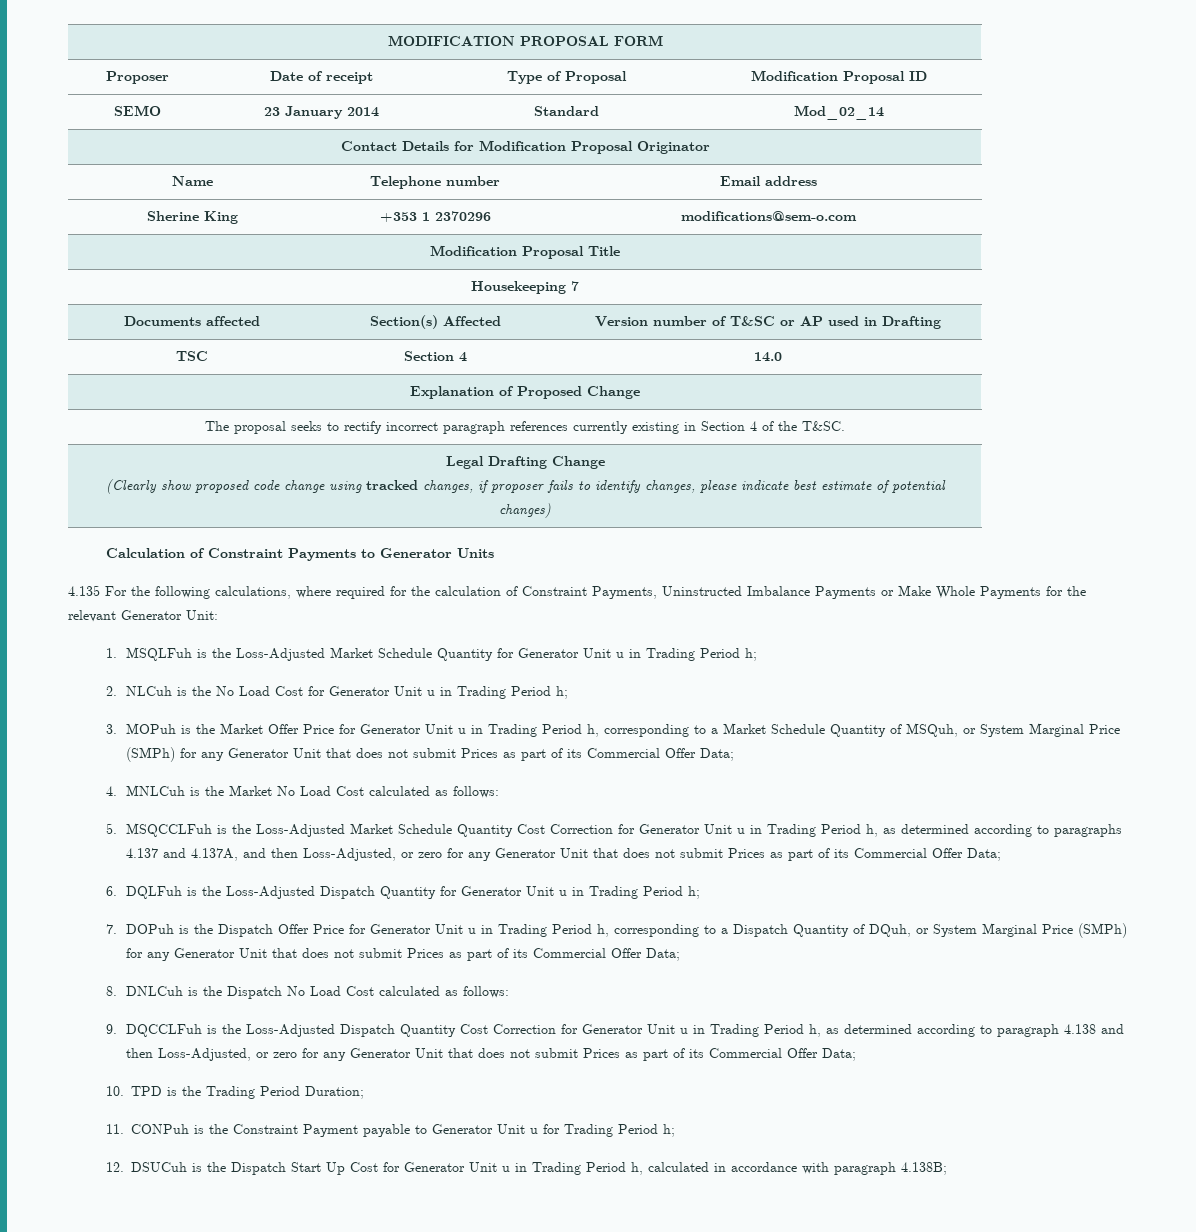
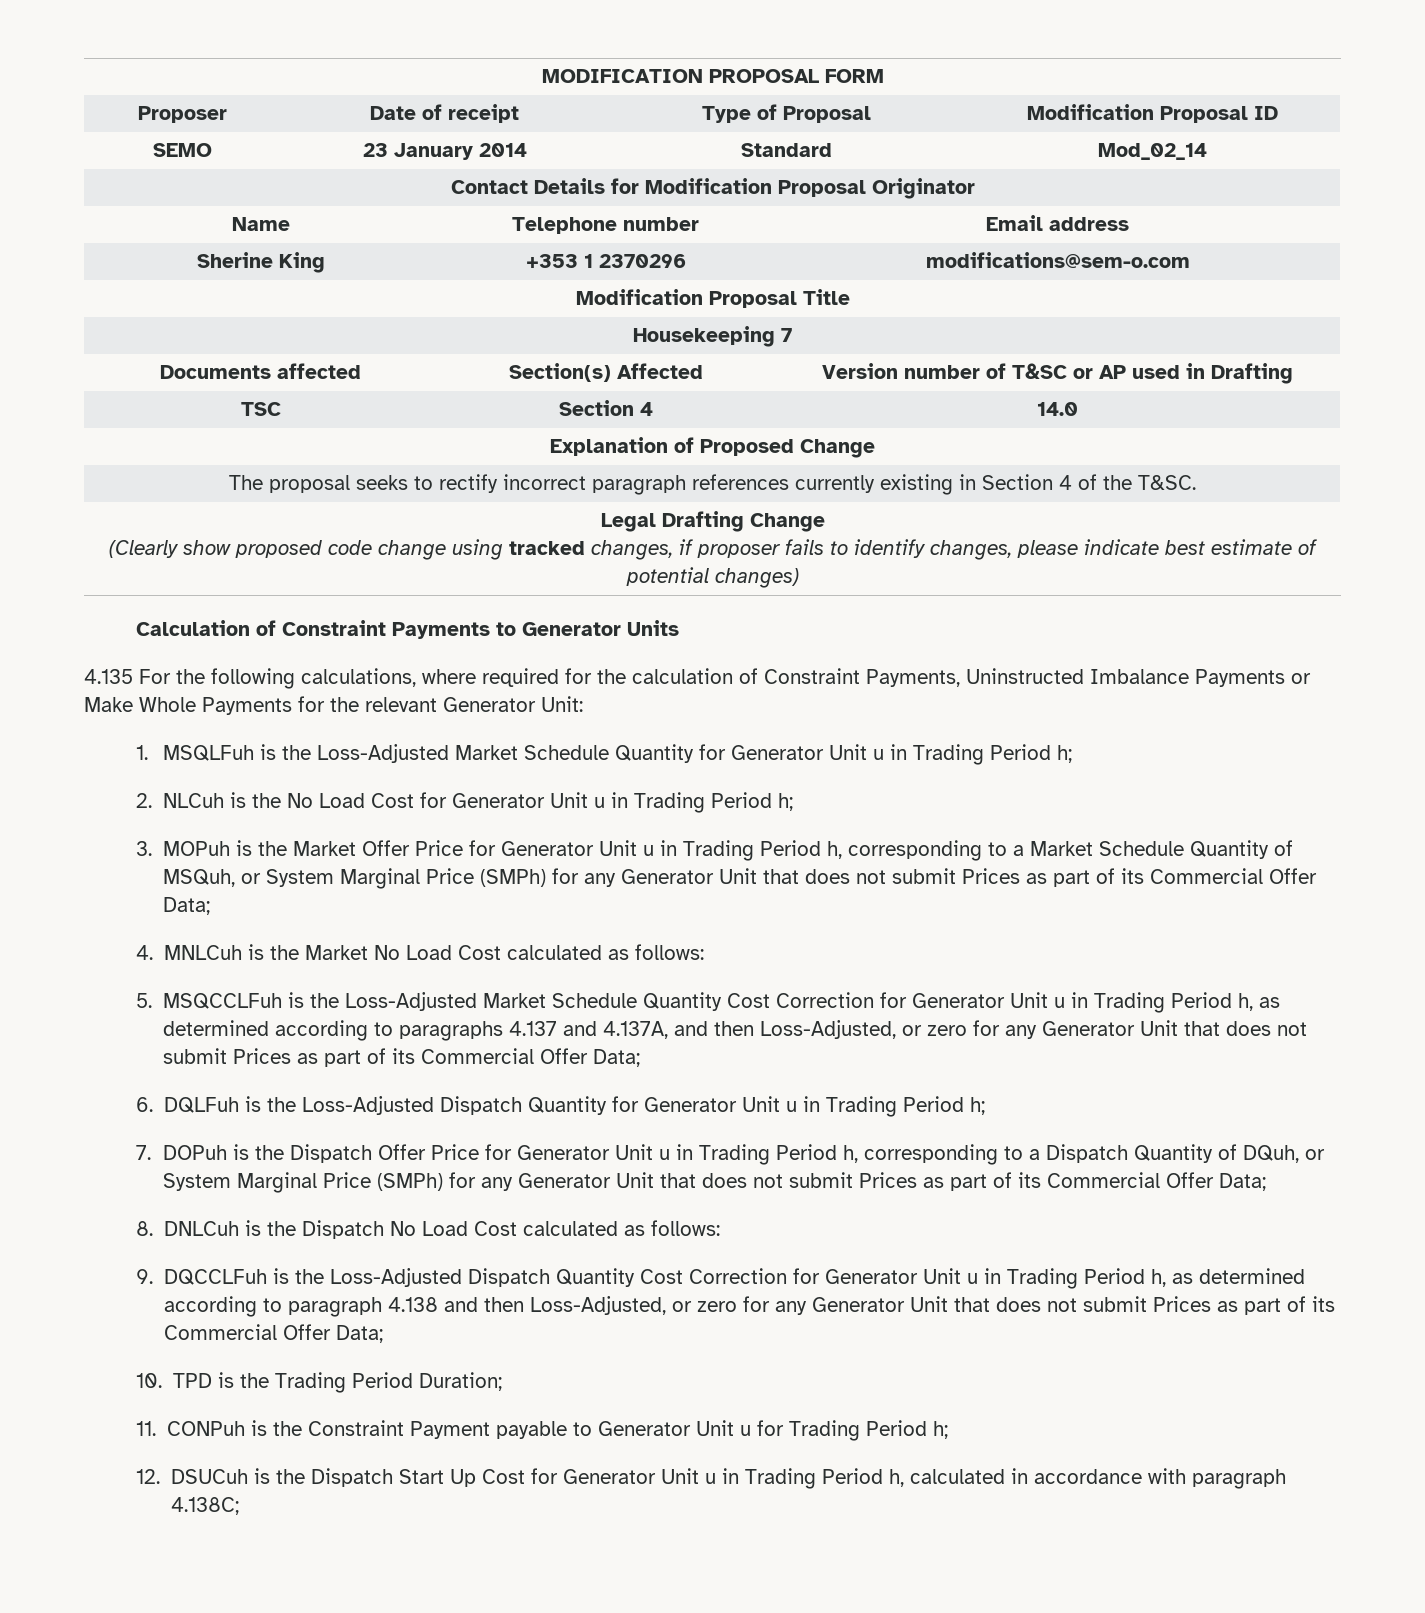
- 12. DSUCuh is the Dispatch Start Up Cost for Generator Unit u in Trading Period h, calculated in accordance with paragraph 4.138B;
+ 12. DSUCuh is the Dispatch Start Up Cost for Generator Unit u in Trading Period h, calculated in accordance with paragraph 4.138C;

